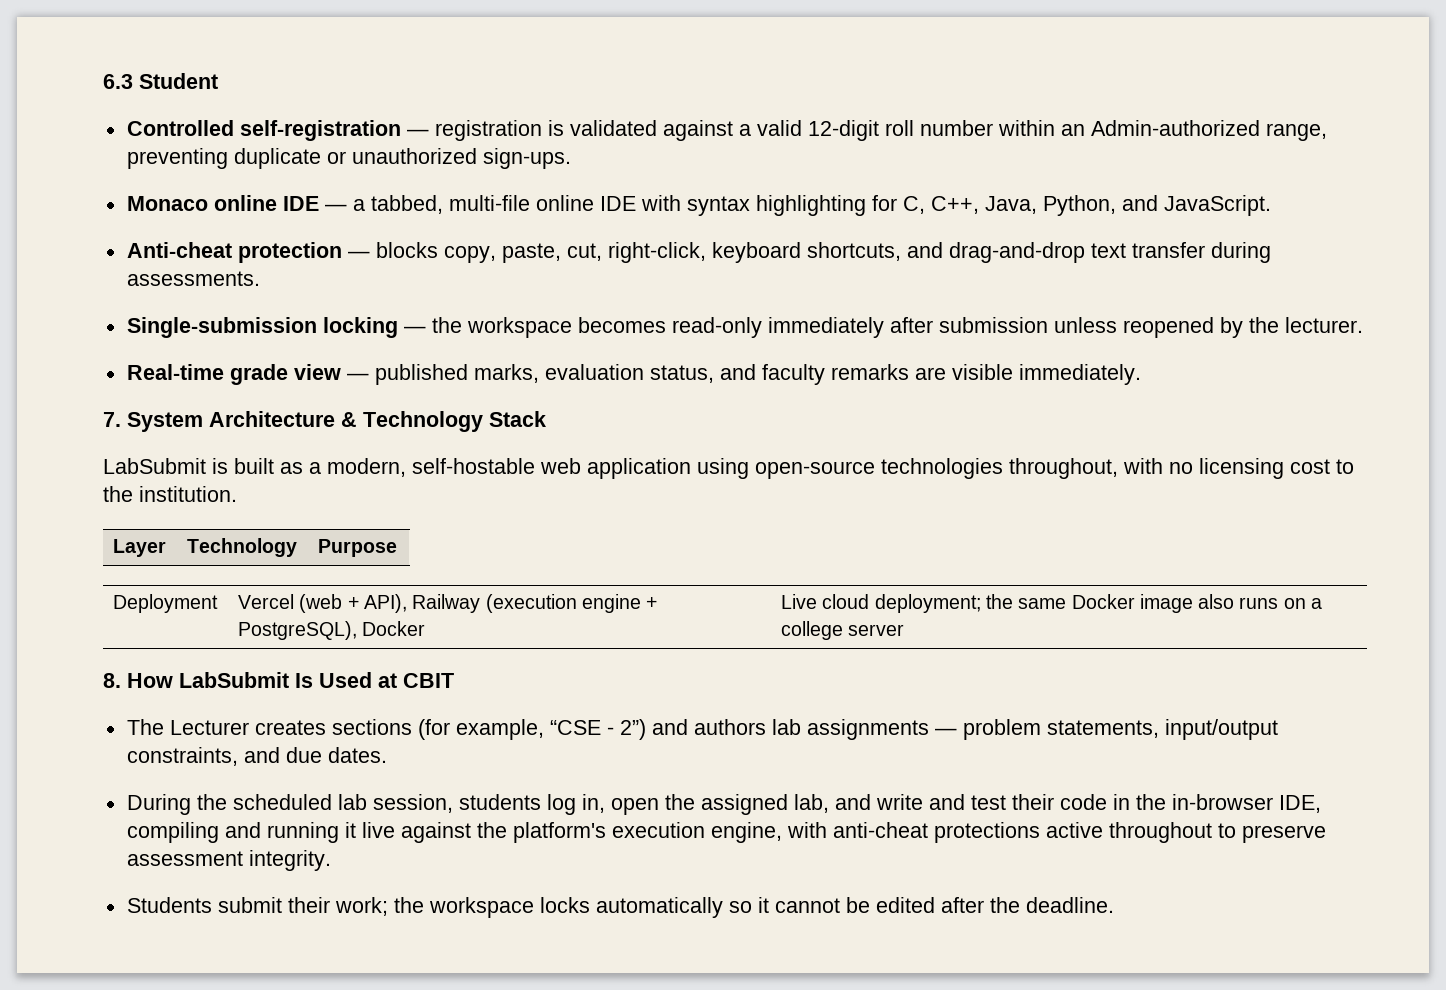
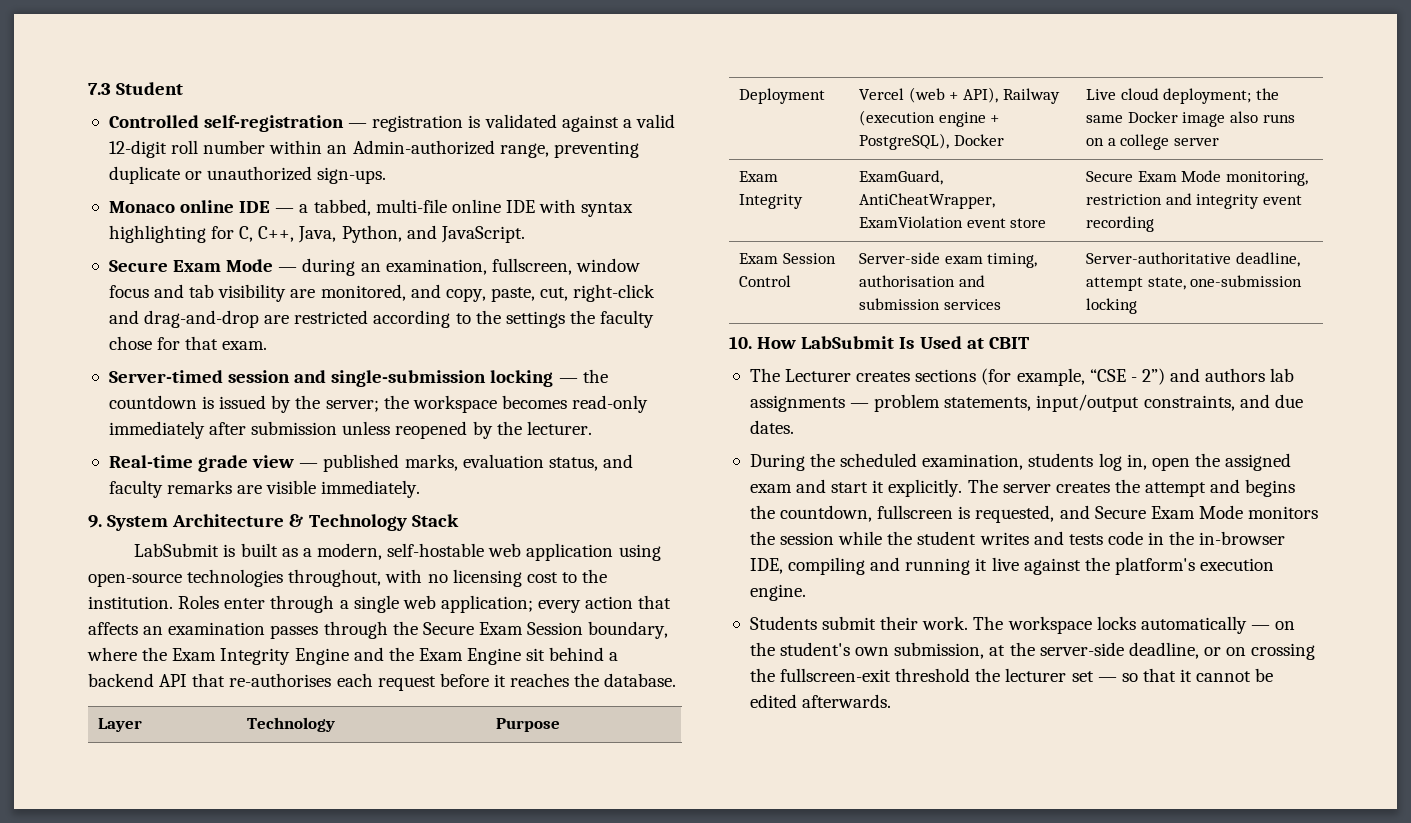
- 6.3 Student
+ 7.3 Student
- Anti-cheat protection — blocks copy, paste, cut, right-click, keyboard shortcuts, and drag-and-drop text transfer during assessments.
- Single-submission locking — the workspace becomes read-only immediately after submission unless reopened by the lecturer.
+ Secure Exam Mode — during an examination, fullscreen, window focus and tab visibility are monitored, and copy, paste, cut, right-click and drag-and-drop are restricted according to the settings the faculty chose for that exam.
+ Server-timed session and single-submission locking — the countdown is issued by the server; the workspace becomes read-only immediately after submission unless reopened by the lecturer.
- 7. System Architecture & Technology Stack
+ 9. System Architecture & Technology Stack
+ Roles enter through a single web application; every action that affects an examination passes through the Secure Exam Session boundary, where the Exam Integrity Engine and the Exam Engine sit behind a backend API that re-authorises each request before it reaches the database.
- 8. How LabSubmit Is Used at CBIT
+ Exam Integrity | ExamGuard, AntiCheatWrapper, ExamViolation event store | Secure Exam Mode monitoring, restriction and integrity event recording
+ Exam Session Control | Server-side exam timing, authorisation and submission services | Server-authoritative deadline, attempt state, one-submission locking
+ 10. How LabSubmit Is Used at CBIT
- During the scheduled lab session, students log in, open the assigned lab, and write and test their code in the in-browser IDE, compiling and running it live against the platform's execution engine, with anti-cheat protections active throughout to preserve assessment integrity.
+ During the scheduled examination, students log in, open the assigned exam and start it explicitly. The server creates the attempt and begins the countdown, fullscreen is requested, and Secure Exam Mode monitors the session while the student writes and tests code in the in-browser IDE, compiling and running it live against the platform's execution engine.
- Students submit their work; the workspace locks automatically so it cannot be edited after the deadline.
+ Students submit their work. The workspace locks automatically — on the student's own submission, at the server-side deadline, or on crossing the fullscreen-exit threshold the lecturer set — so that it cannot be edited afterwards.

